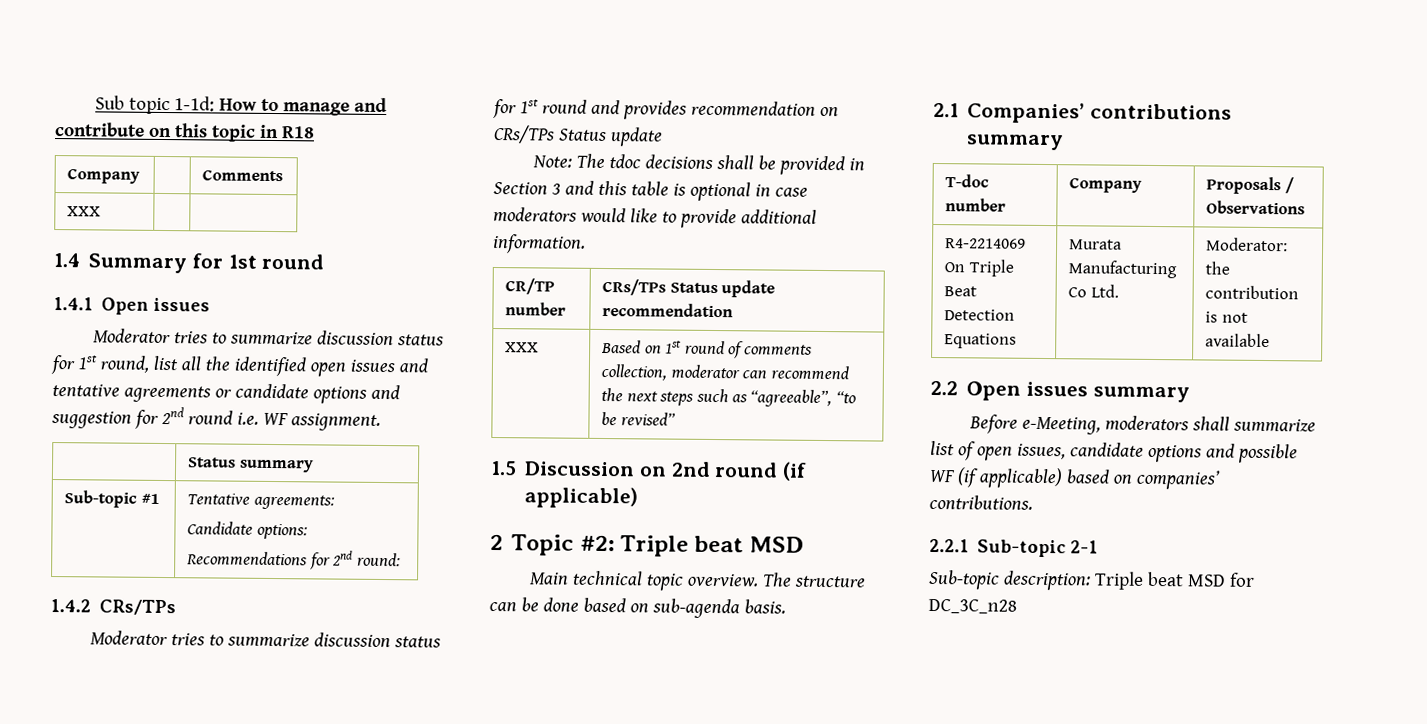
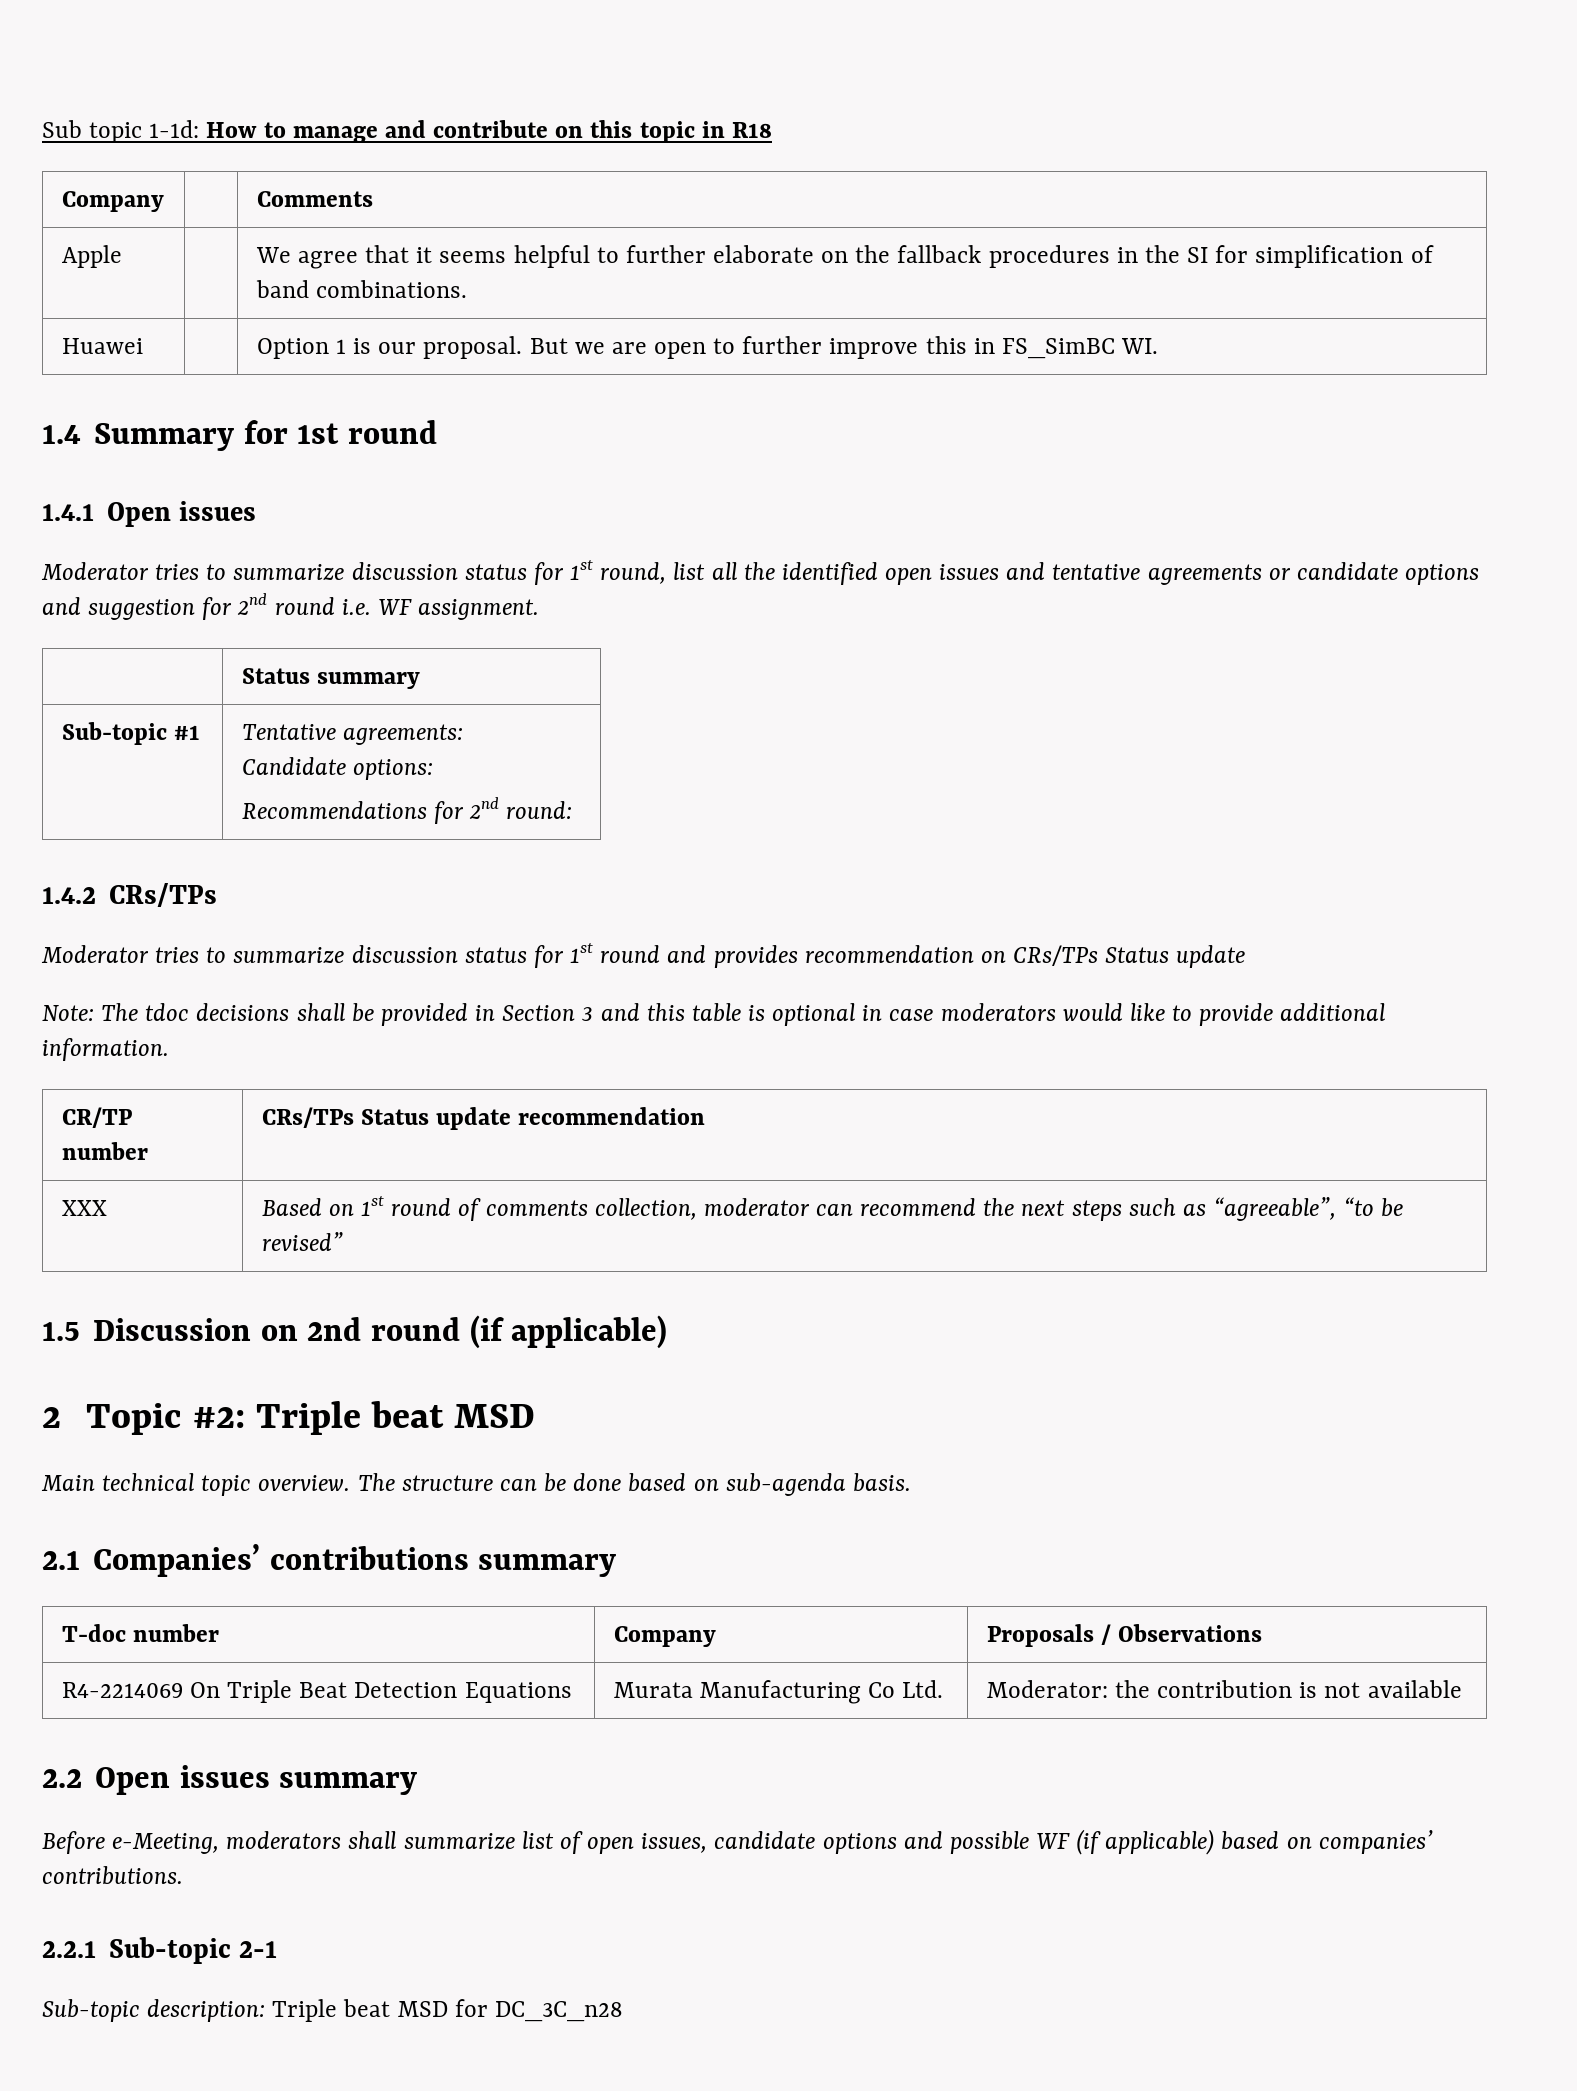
- XXX | |
+ Apple | | We agree that it seems helpful to further elaborate on the fallback procedures in the SI for simplification of band combinations.
+ Huawei | | Option 1 is our proposal. But we are open to further improve this in FS_SimBC WI.

